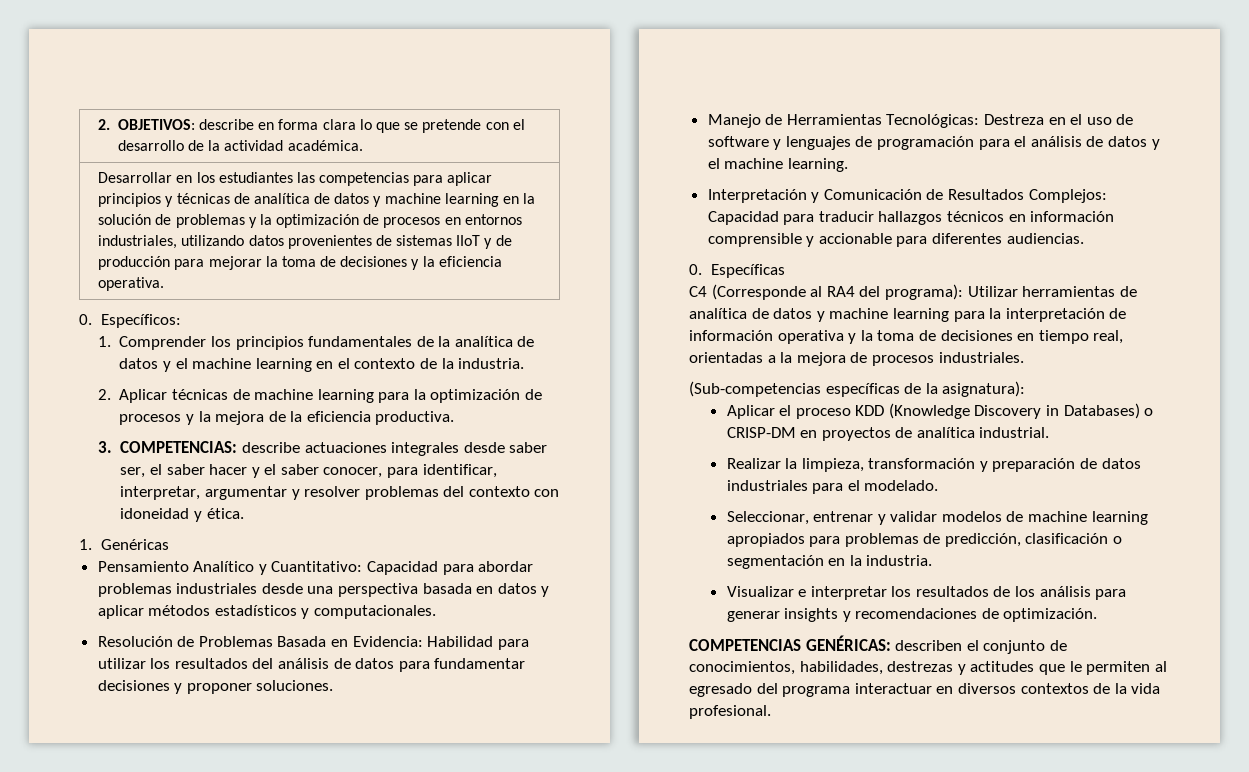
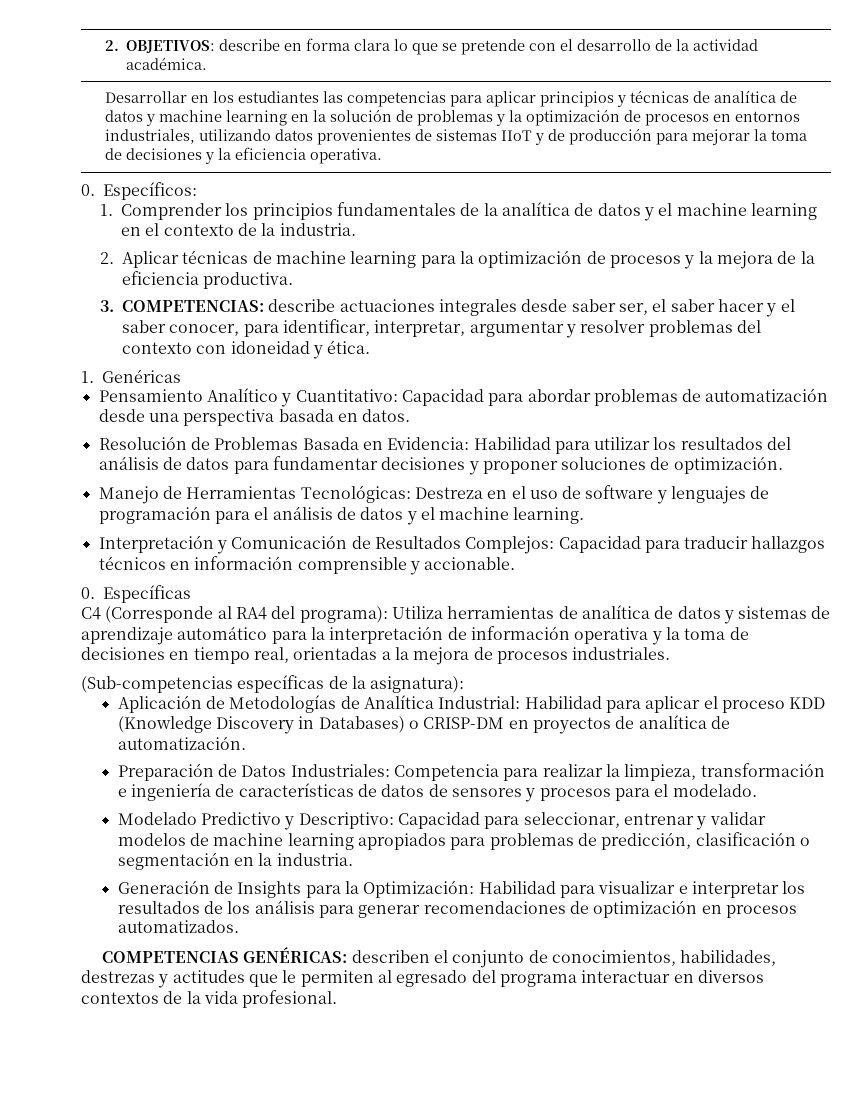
- Pensamiento Analítico y Cuantitativo: Capacidad para abordar problemas industriales desde una perspectiva basada en datos y aplicar métodos estadísticos y computacionales.
+ Pensamiento Analítico y Cuantitativo: Capacidad para abordar problemas de automatización desde una perspectiva basada en datos.
- Resolución de Problemas Basada en Evidencia: Habilidad para utilizar los resultados del análisis de datos para fundamentar decisiones y proponer soluciones.
+ Resolución de Problemas Basada en Evidencia: Habilidad para utilizar los resultados del análisis de datos para fundamentar decisiones y proponer soluciones de optimización.
- Interpretación y Comunicación de Resultados Complejos: Capacidad para traducir hallazgos técnicos en información comprensible y accionable para diferentes audiencias.
+ Interpretación y Comunicación de Resultados Complejos: Capacidad para traducir hallazgos técnicos en información comprensible y accionable.
- C4 (Corresponde al RA4 del programa): Utilizar herramientas de analítica de datos y machine learning para la interpretación de información operativa y la toma de decisiones en tiempo real, orientadas a la mejora de procesos industriales.
+ C4 (Corresponde al RA4 del programa): Utiliza herramientas de analítica de datos y sistemas de aprendizaje automático para la interpretación de información operativa y la toma de decisiones en tiempo real, orientadas a la mejora de procesos industriales.
- Aplicar el proceso KDD (Knowledge Discovery in Databases) o CRISP-DM en proyectos de analítica industrial.
- Realizar la limpieza, transformación y preparación de datos industriales para el modelado.
- Seleccionar, entrenar y validar modelos de machine learning apropiados para problemas de predicción, clasificación o segmentación en la industria.
+ Aplicación de Metodologías de Analítica Industrial: Habilidad para aplicar el proceso KDD (Knowledge Discovery in Databases) o CRISP-DM en proyectos de analítica de automatización.
+ Preparación de Datos Industriales: Competencia para realizar la limpieza, transformación e ingeniería de características de datos de sensores y procesos para el modelado.
+ Modelado Predictivo y Descriptivo: Capacidad para seleccionar, entrenar y validar modelos de machine learning apropiados para problemas de predicción, clasificación o segmentación en la industria.
- Visualizar e interpretar los resultados de los análisis para generar insights y recomendaciones de optimización.
+ Generación de Insights para la Optimización: Habilidad para visualizar e interpretar los resultados de los análisis para generar recomendaciones de optimización en procesos automatizados.

